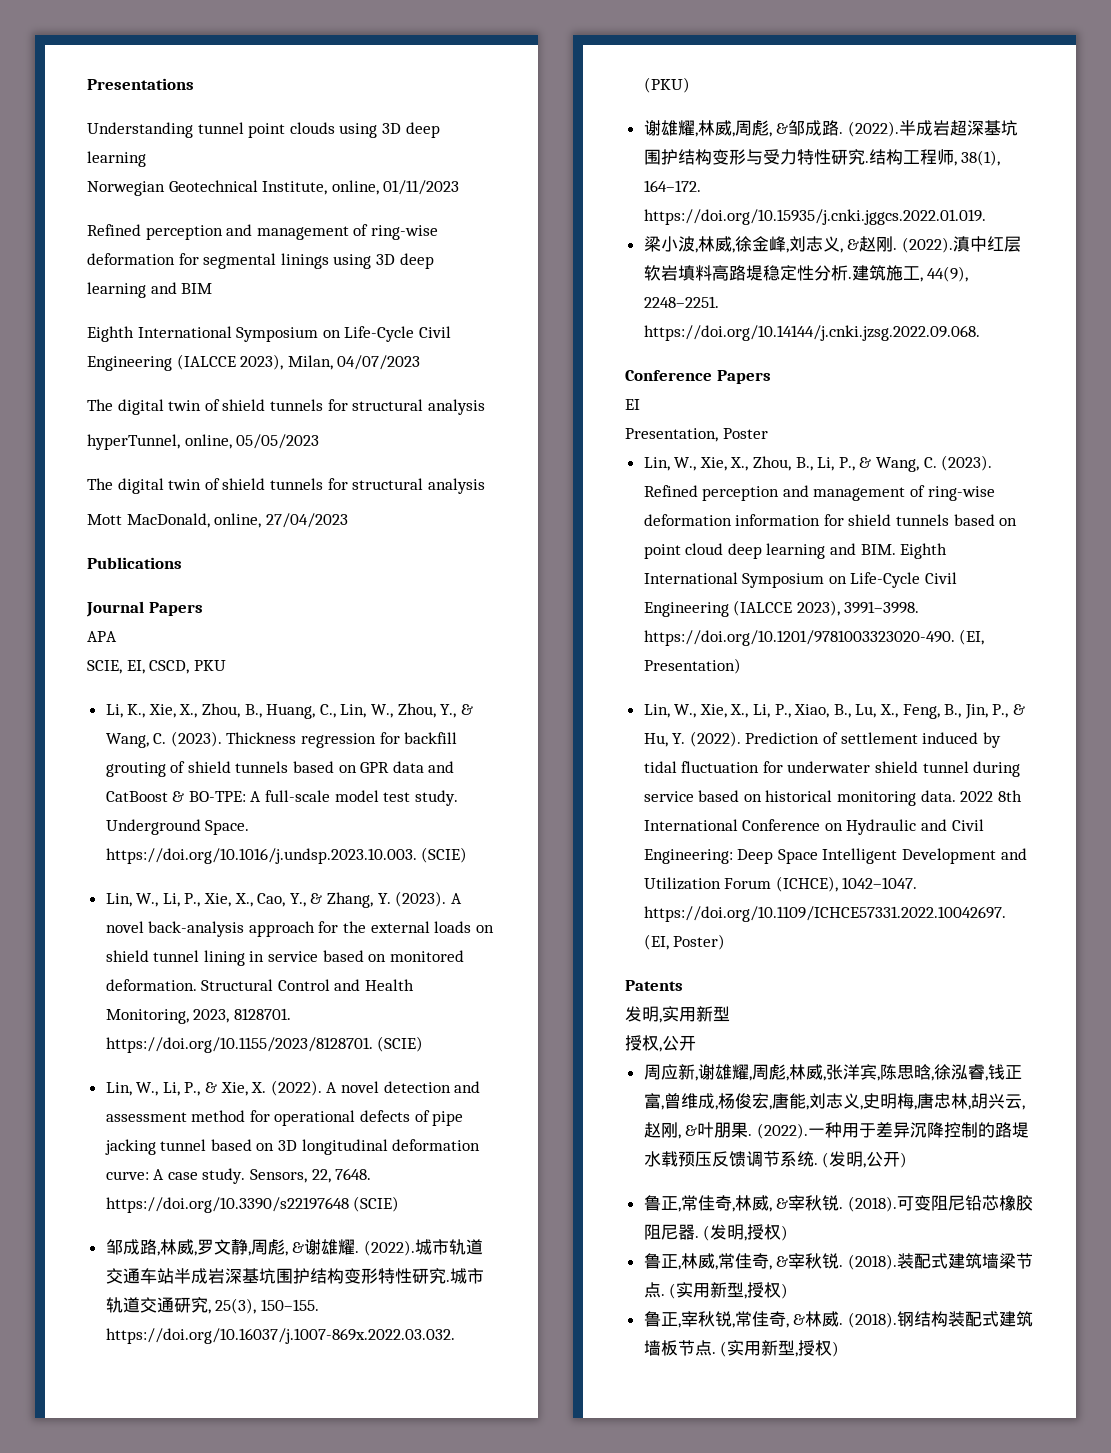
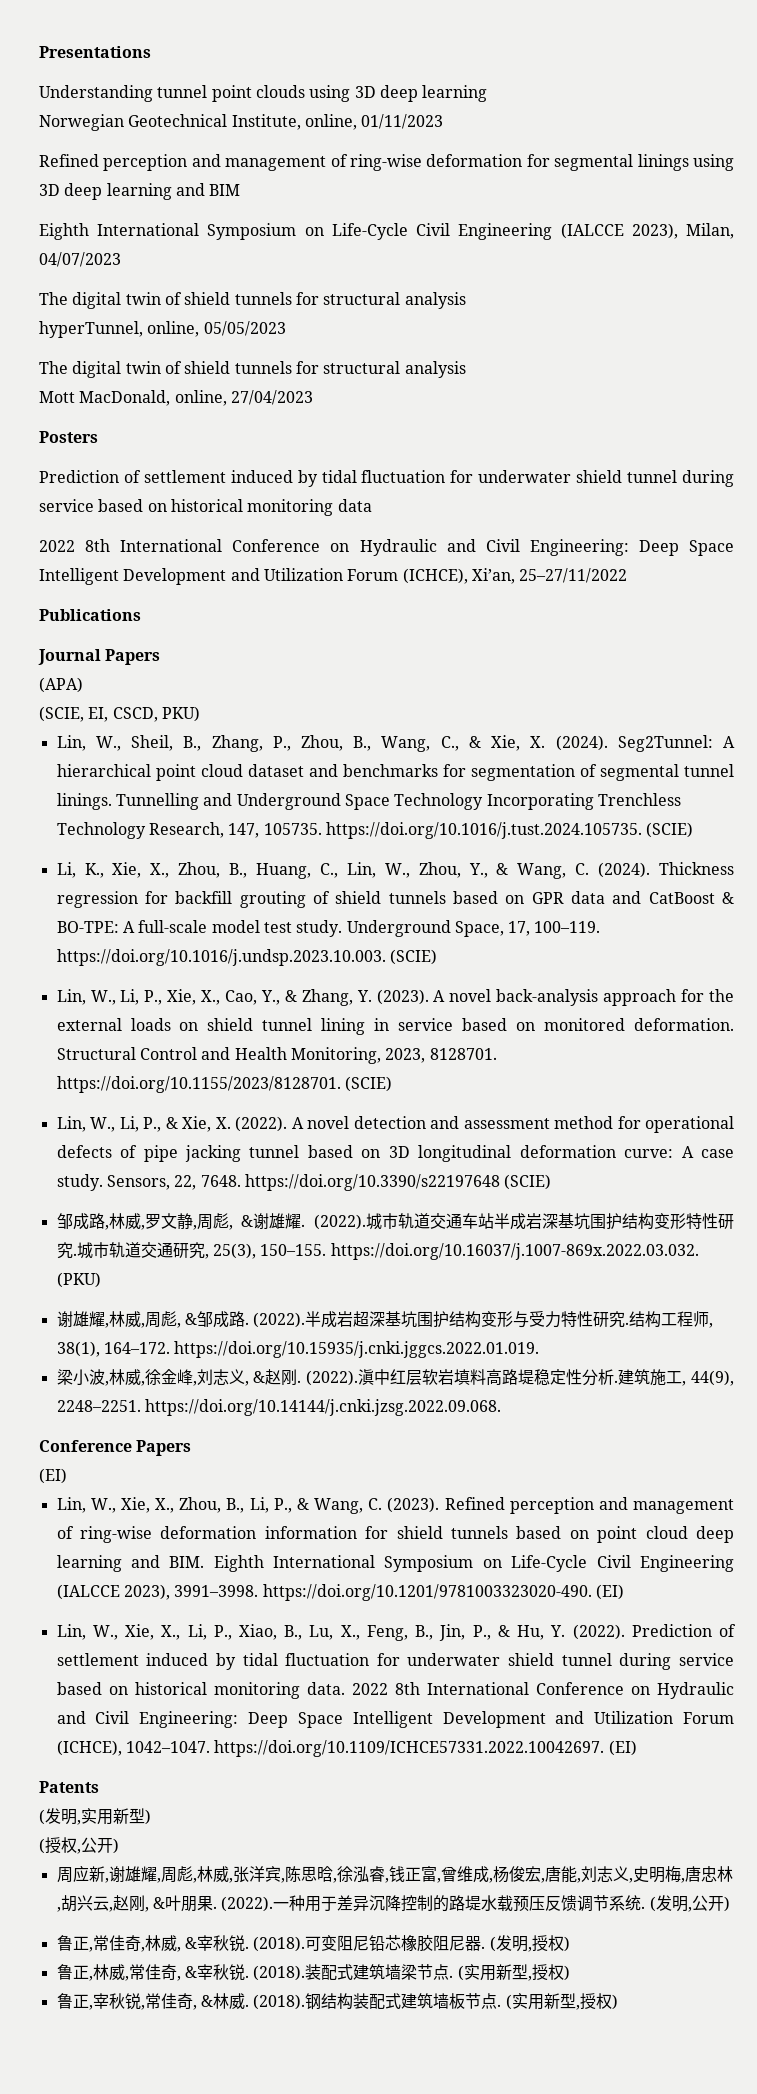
+ Posters
+ Prediction of settlement induced by tidal fluctuation for underwater shield tunnel during service based on historical monitoring data
+ 2022 8th International Conference on Hydraulic and Civil Engineering: Deep Space Intelligent Development and Utilization Forum (ICHCE), Xi’an, 25–27/11/2022
  Publications
  Journal Papers
- APA
- SCIE, EI, CSCD, PKU
+ (APA)
+ (SCIE, EI, CSCD, PKU)
+ Lin, W., Sheil, B., Zhang, P., Zhou, B., Wang, C., & Xie, X. (2024). Seg2Tunnel: A hierarchical point cloud dataset and benchmarks for segmentation of segmental tunnel linings. Tunnelling and Underground Space Technology Incorporating Trenchless Technology Research, 147, 105735. https://doi.org/10.1016/j.tust.2024.105735. (SCIE)
- Li, K., Xie, X., Zhou, B., Huang, C., Lin, W., Zhou, Y., & Wang, C. (2023).
+ Li, K., Xie, X., Zhou, B., Huang, C., Lin, W., Zhou, Y., & Wang, C. (2024).
- Underground Space. https://doi.org/10.1016/j.undsp.2023.10.003. (SCIE)
+ Underground Space, 17, 100–119. https://doi.org/10.1016/j.undsp.2023.10.003. (SCIE)
  Conference Papers
- EI
- Presentation, Poster
+ (EI)
- Refined perception and management of ring-wise deformation information for shield tunnels based on point cloud deep learning and BIM. Eighth International Symposium on Life-Cycle Civil Engineering (IALCCE 2023), 3991–3998. https://doi.org/10.1201/9781003323020-490. (EI, Presentation)
+ Refined perception and management of ring-wise deformation information for shield tunnels based on point cloud deep learning and BIM. Eighth International Symposium on Life-Cycle Civil Engineering (IALCCE 2023), 3991–3998. https://doi.org/10.1201/9781003323020-490. (EI)
- 2022 8th International Conference on Hydraulic and Civil Engineering: Deep Space Intelligent Development and Utilization Forum (ICHCE), 1042–1047. https://doi.org/10.1109/ICHCE57331.2022.10042697. (EI, Poster)
+ 2022 8th International Conference on Hydraulic and Civil Engineering: Deep Space Intelligent Development and Utilization Forum (ICHCE), 1042–1047. https://doi.org/10.1109/ICHCE57331.2022.10042697. (EI)
- 发明,实用新型
- 授权,公开
+ (发明,实用新型)
+ (授权,公开)

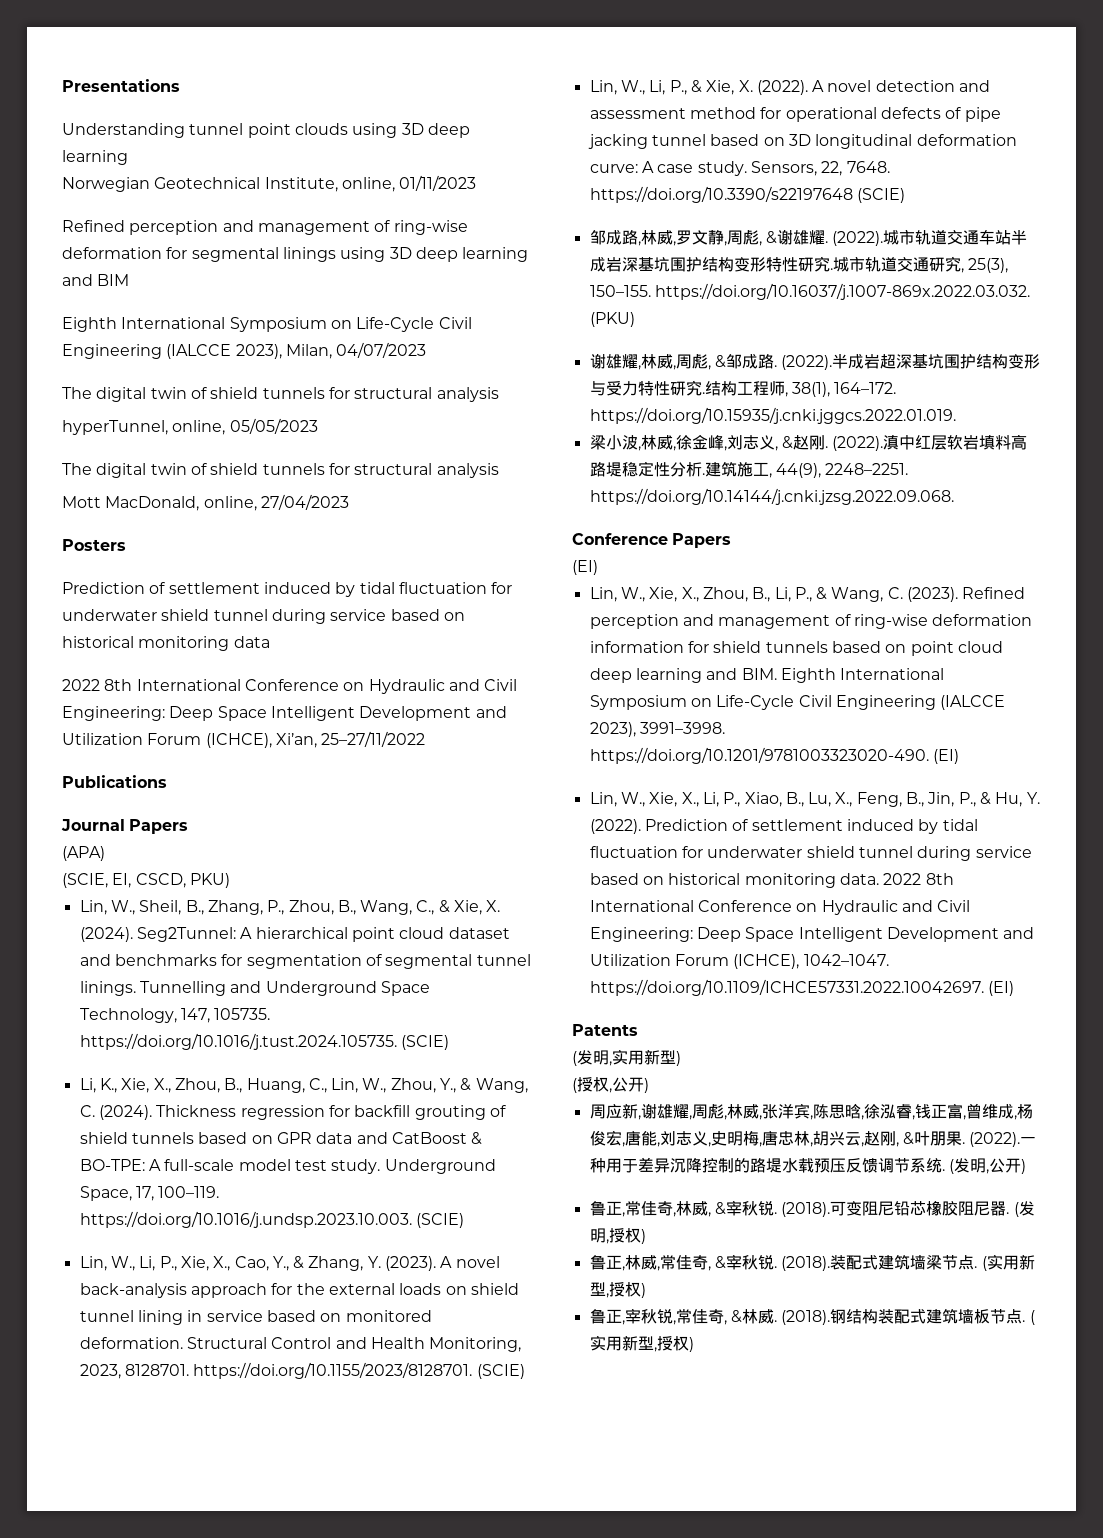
- Tunnelling and Underground Space Technology Incorporating Trenchless Technology Research, 147, 105735. https://doi.org/10.1016/j.tust.2024.105735. (SCIE)
+ Tunnelling and Underground Space Technology, 147, 105735. https://doi.org/10.1016/j.tust.2024.105735. (SCIE)

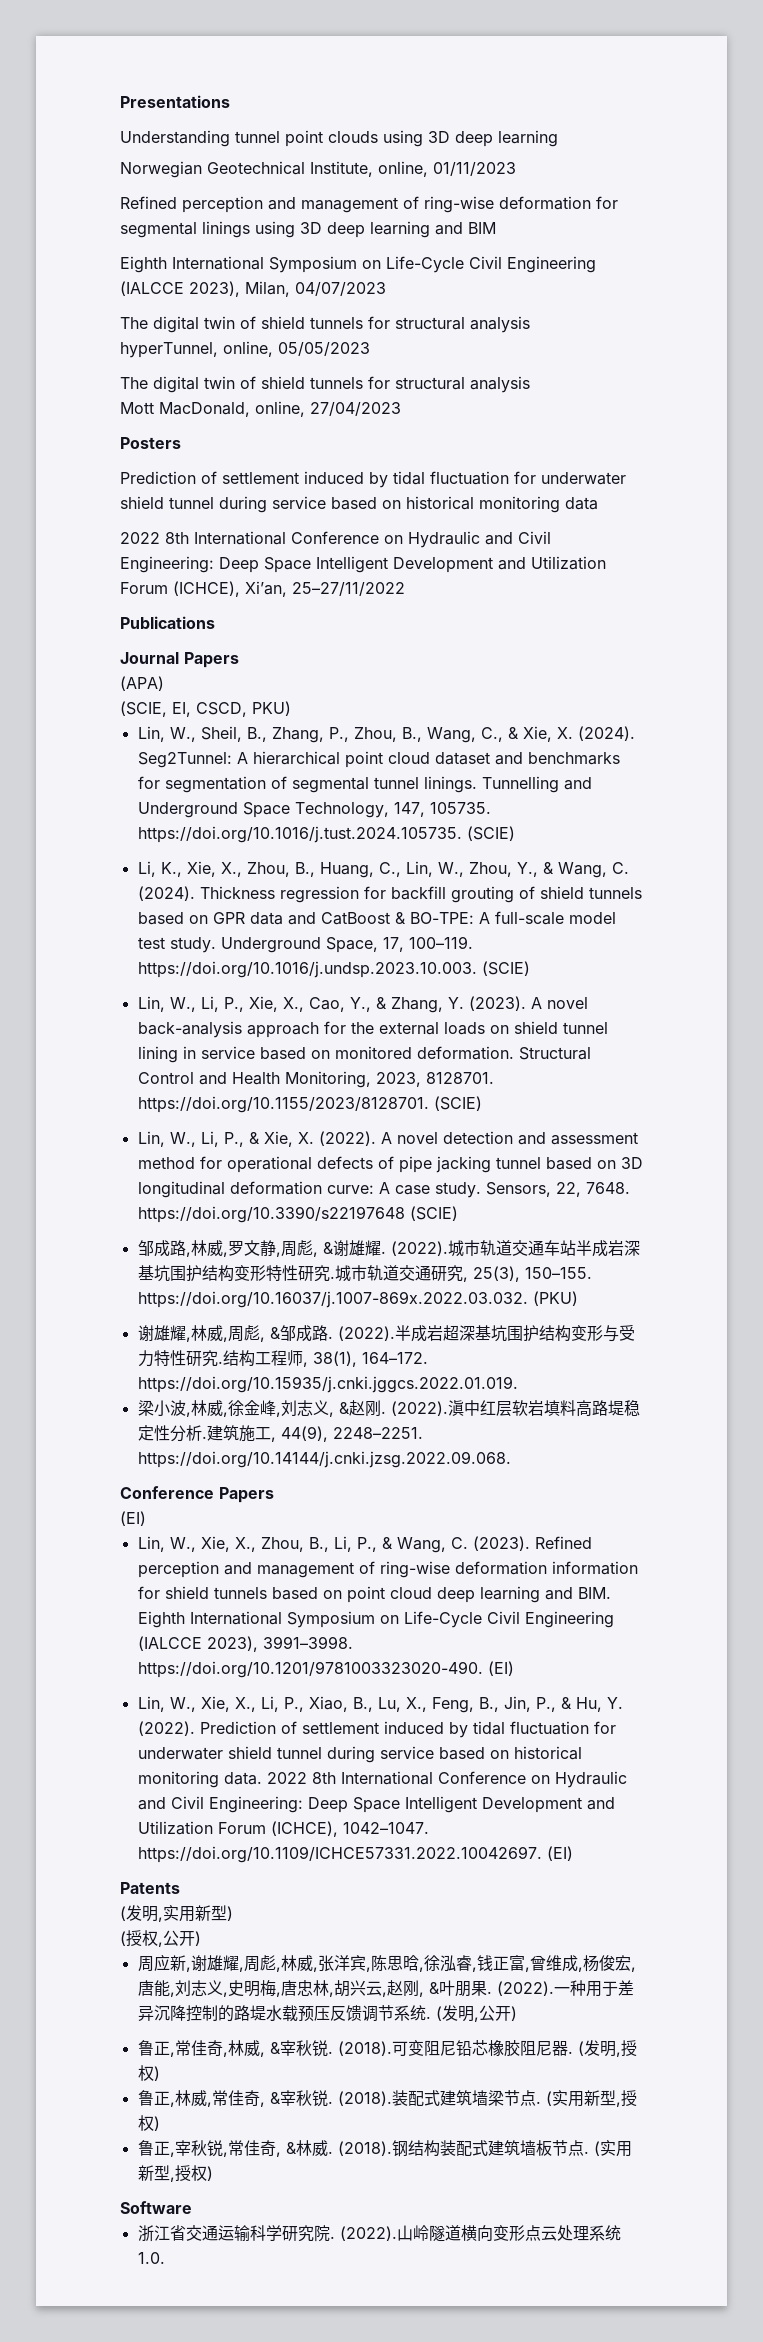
+ Software
+ 浙江省交通运输科学研究院. (2022).山岭隧道横向变形点云处理系统1.0.

